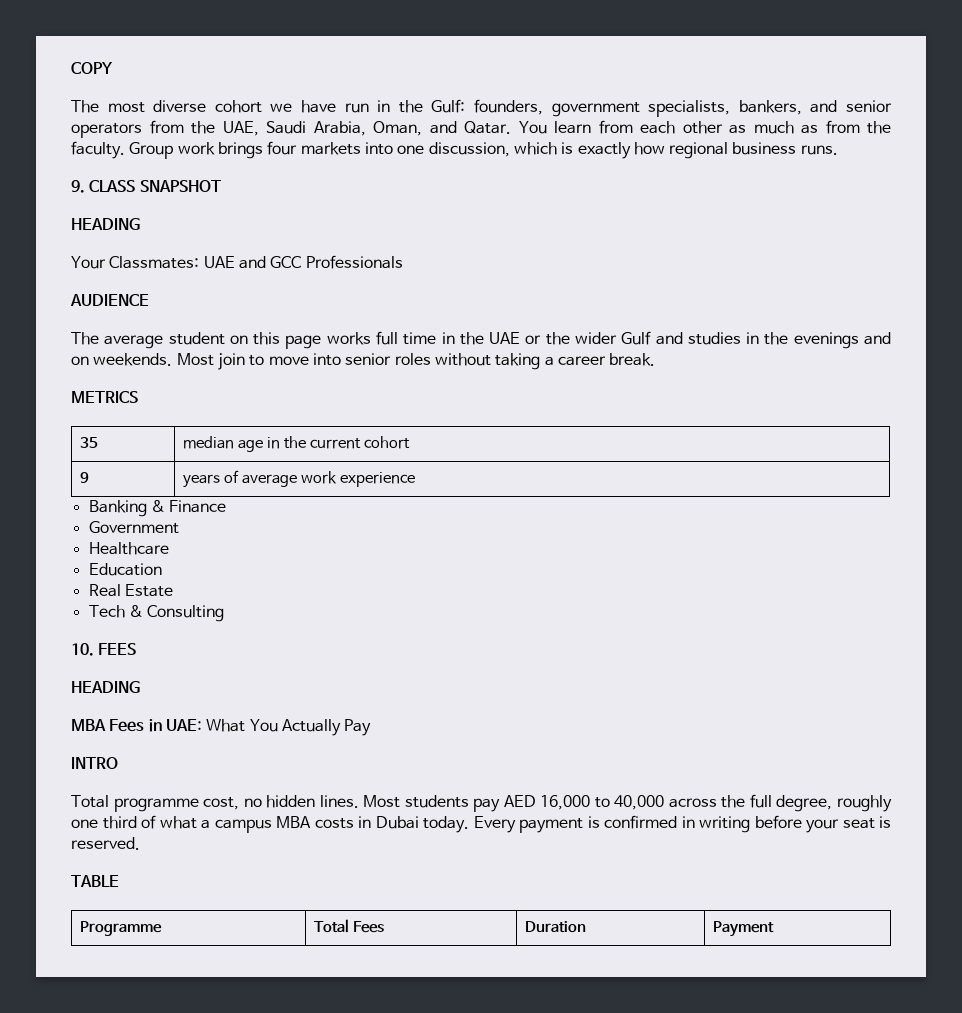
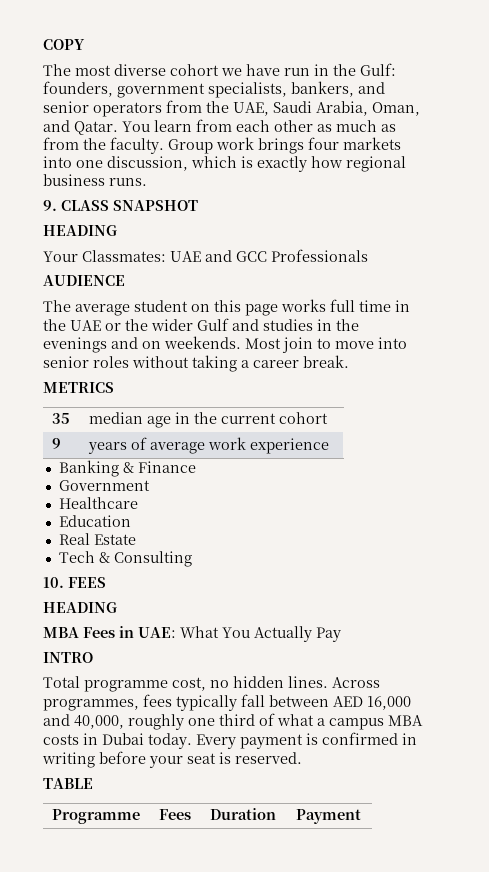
- Most students pay AED 16,000 to 40,000 across the full degree, roughly one third of what a campus MBA costs in Dubai today.
+ Across programmes, fees typically fall between AED 16,000 and 40,000, roughly one third of what a campus MBA costs in Dubai today.
- Programme | Total Fees | Duration | Payment
+ Programme | Fees | Duration | Payment

